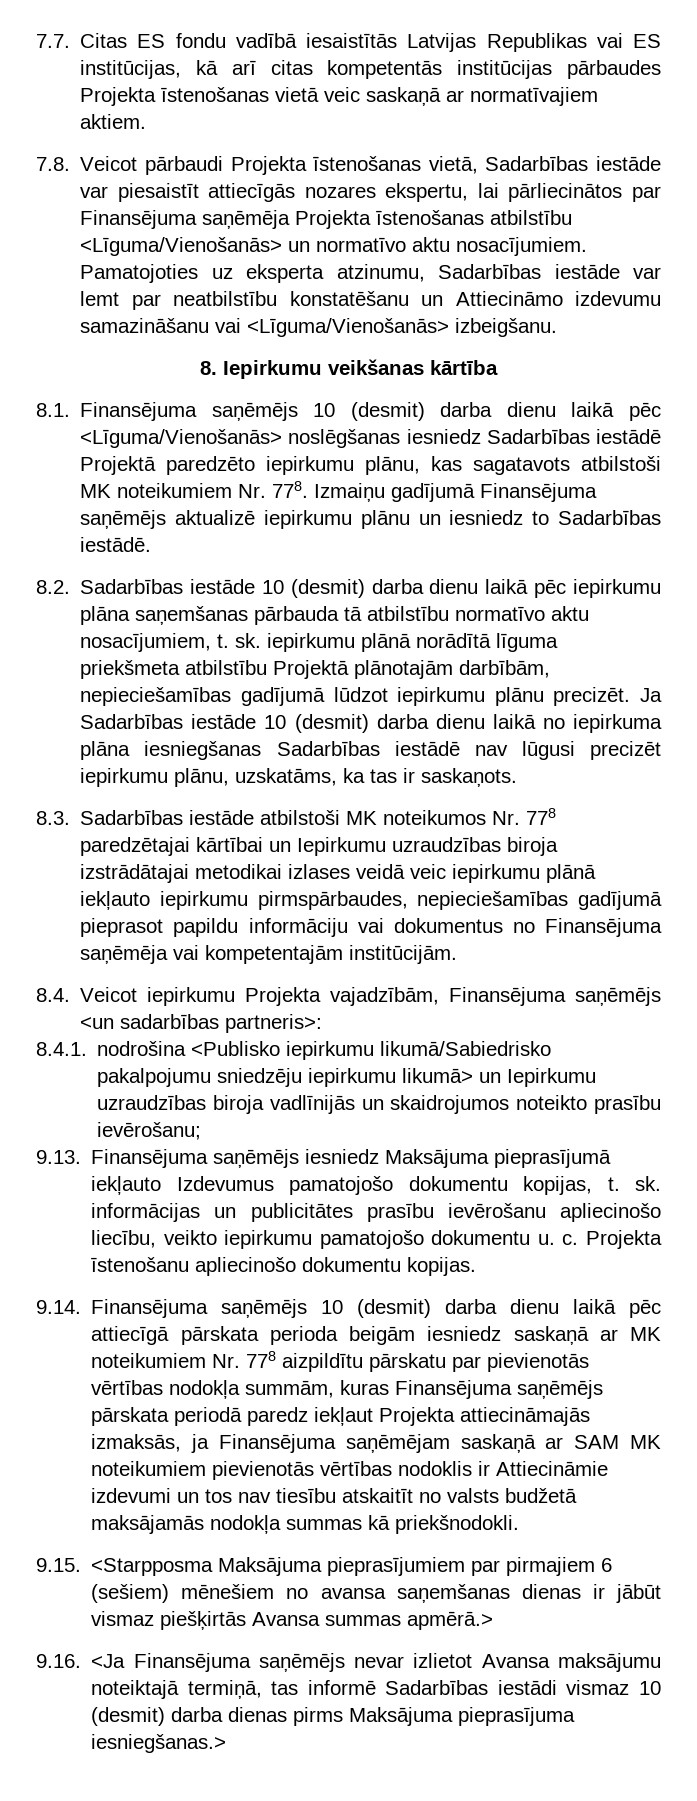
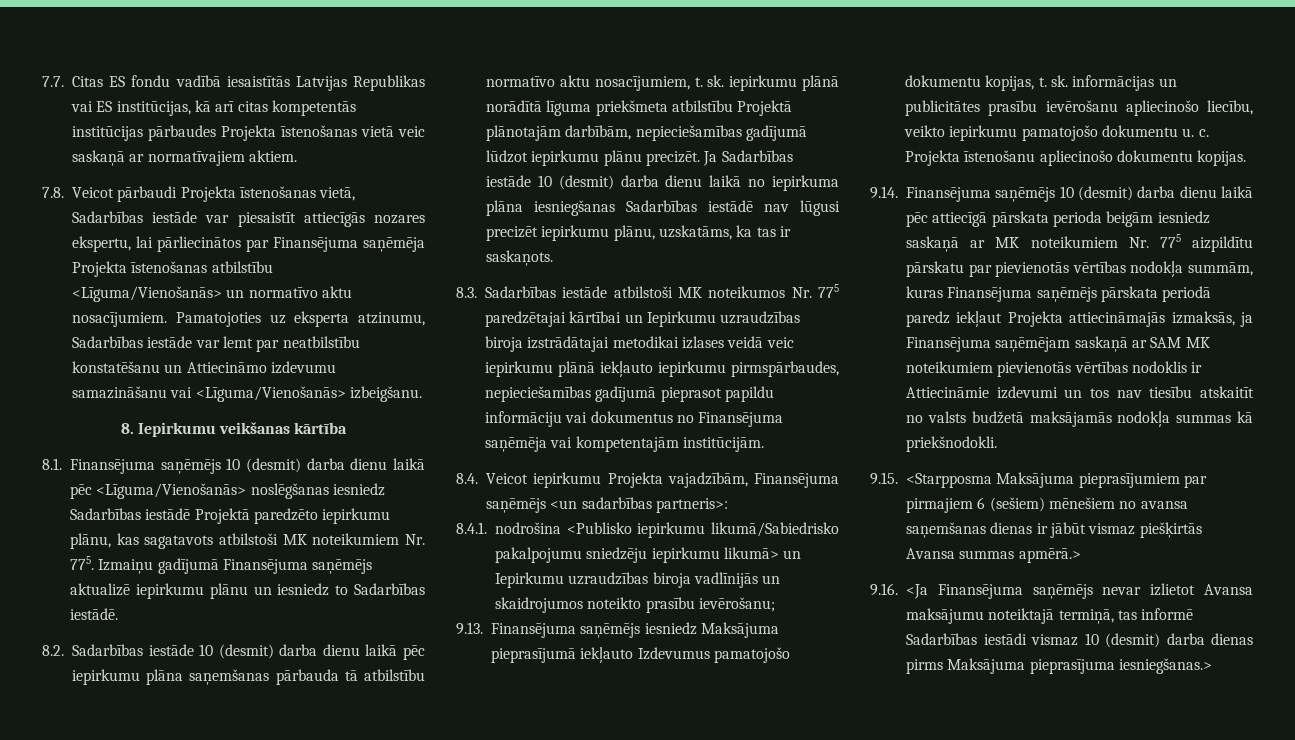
- 8.1. Finansējuma saņēmējs 10 (desmit) darba dienu laikā pēc <Līguma/Vienošanās> noslēgšanas iesniedz Sadarbības iestādē Projektā paredzēto iepirkumu plānu, kas sagatavots atbilstoši MK noteikumiem Nr. 778. Izmaiņu gadījumā Finansējuma saņēmējs aktualizē iepirkumu plānu un iesniedz to Sadarbības iestādē.
+ 8.1. Finansējuma saņēmējs 10 (desmit) darba dienu laikā pēc <Līguma/Vienošanās> noslēgšanas iesniedz Sadarbības iestādē Projektā paredzēto iepirkumu plānu, kas sagatavots atbilstoši MK noteikumiem Nr. 775. Izmaiņu gadījumā Finansējuma saņēmējs aktualizē iepirkumu plānu un iesniedz to Sadarbības iestādē.
- 8.3. Sadarbības iestāde atbilstoši MK noteikumos Nr. 778 paredzētajai kārtībai un Iepirkumu uzraudzības biroja izstrādātajai metodikai izlases veidā veic iepirkumu plānā iekļauto iepirkumu pirmspārbaudes, nepieciešamības gadījumā pieprasot papildu informāciju vai dokumentus no Finansējuma saņēmēja vai kompetentajām institūcijām.
+ 8.3. Sadarbības iestāde atbilstoši MK noteikumos Nr. 775 paredzētajai kārtībai un Iepirkumu uzraudzības biroja izstrādātajai metodikai izlases veidā veic iepirkumu plānā iekļauto iepirkumu pirmspārbaudes, nepieciešamības gadījumā pieprasot papildu informāciju vai dokumentus no Finansējuma saņēmēja vai kompetentajām institūcijām.
- 9.14. Finansējuma saņēmējs 10 (desmit) darba dienu laikā pēc attiecīgā pārskata perioda beigām iesniedz saskaņā ar MK noteikumiem Nr. 778 aizpildītu pārskatu par pievienotās vērtības nodokļa summām, kuras Finansējuma saņēmējs pārskata periodā paredz iekļaut Projekta attiecināmajās izmaksās, ja Finansējuma saņēmējam saskaņā ar SAM MK noteikumiem pievienotās vērtības nodoklis ir Attiecināmie izdevumi un tos nav tiesību atskaitīt no valsts budžetā maksājamās nodokļa summas kā priekšnodokli.
+ 9.14. Finansējuma saņēmējs 10 (desmit) darba dienu laikā pēc attiecīgā pārskata perioda beigām iesniedz saskaņā ar MK noteikumiem Nr. 775 aizpildītu pārskatu par pievienotās vērtības nodokļa summām, kuras Finansējuma saņēmējs pārskata periodā paredz iekļaut Projekta attiecināmajās izmaksās, ja Finansējuma saņēmējam saskaņā ar SAM MK noteikumiem pievienotās vērtības nodoklis ir Attiecināmie izdevumi un tos nav tiesību atskaitīt no valsts budžetā maksājamās nodokļa summas kā priekšnodokli.

